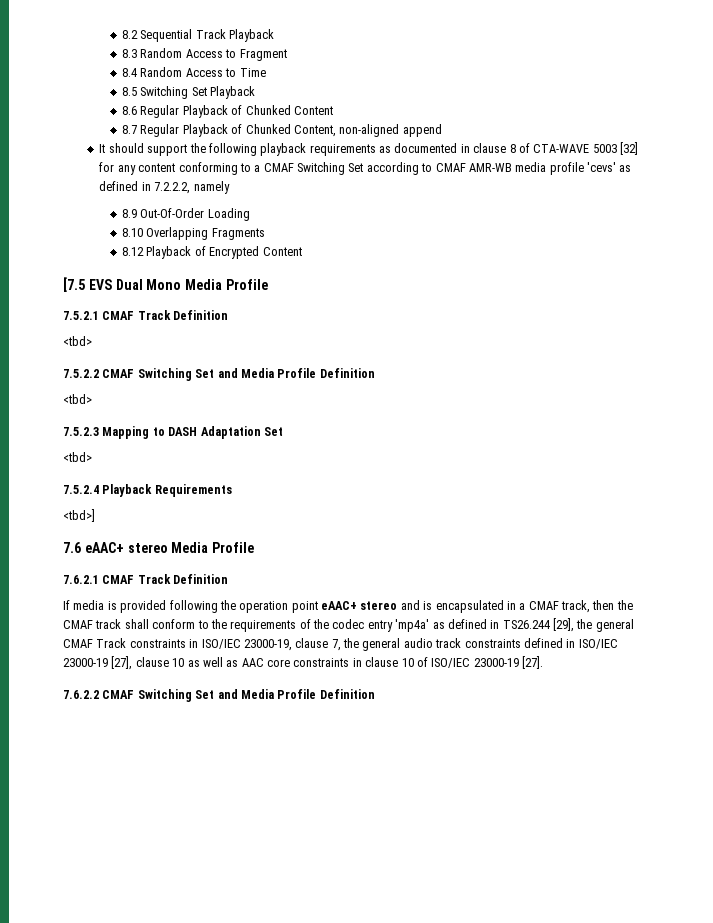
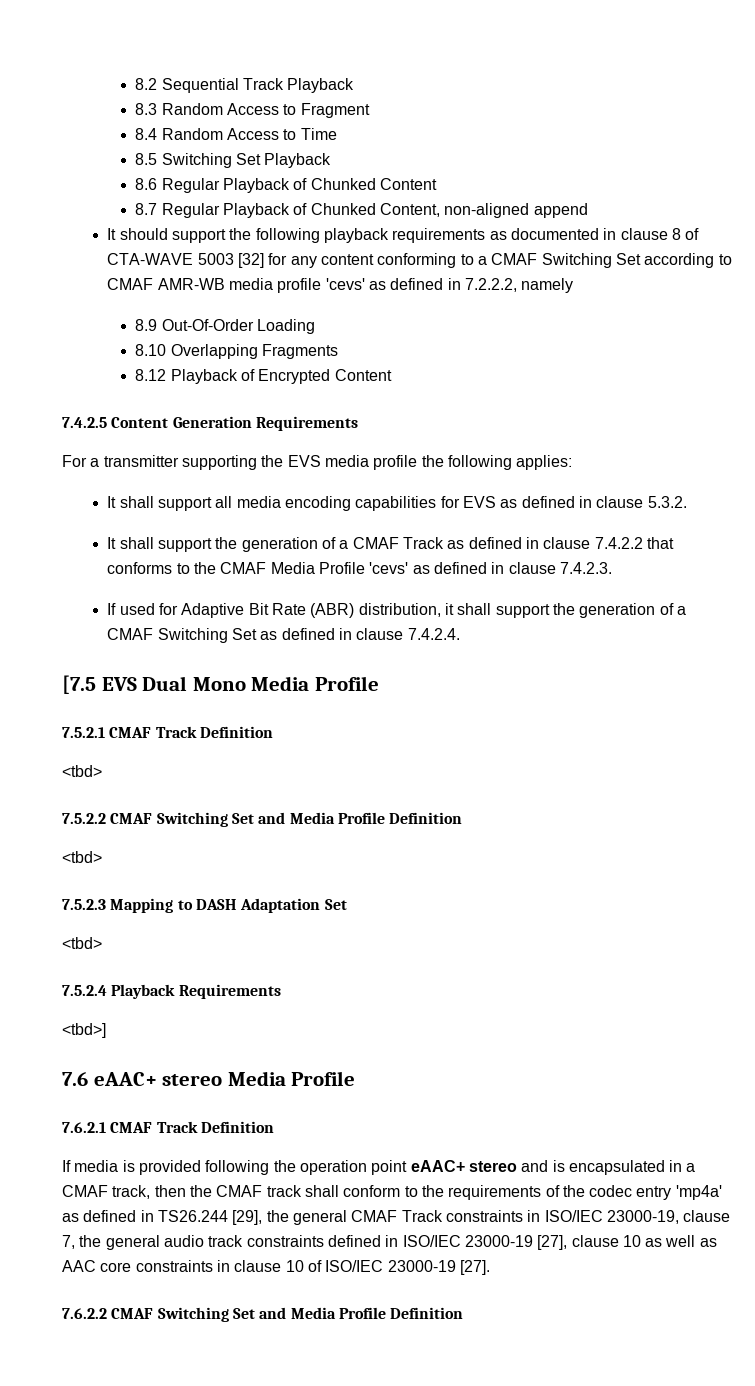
+ 7.4.2.5 Content Generation Requirements
+ For a transmitter supporting the EVS media profile the following applies:
+ It shall support all media encoding capabilities for EVS as defined in clause 5.3.2.
+ It shall support the generation of a CMAF Track as defined in clause 7.4.2.2 that conforms to the CMAF Media Profile 'cevs' as defined in clause 7.4.2.3.
+ If used for Adaptive Bit Rate (ABR) distribution, it shall support the generation of a CMAF Switching Set as defined in clause 7.4.2.4.

